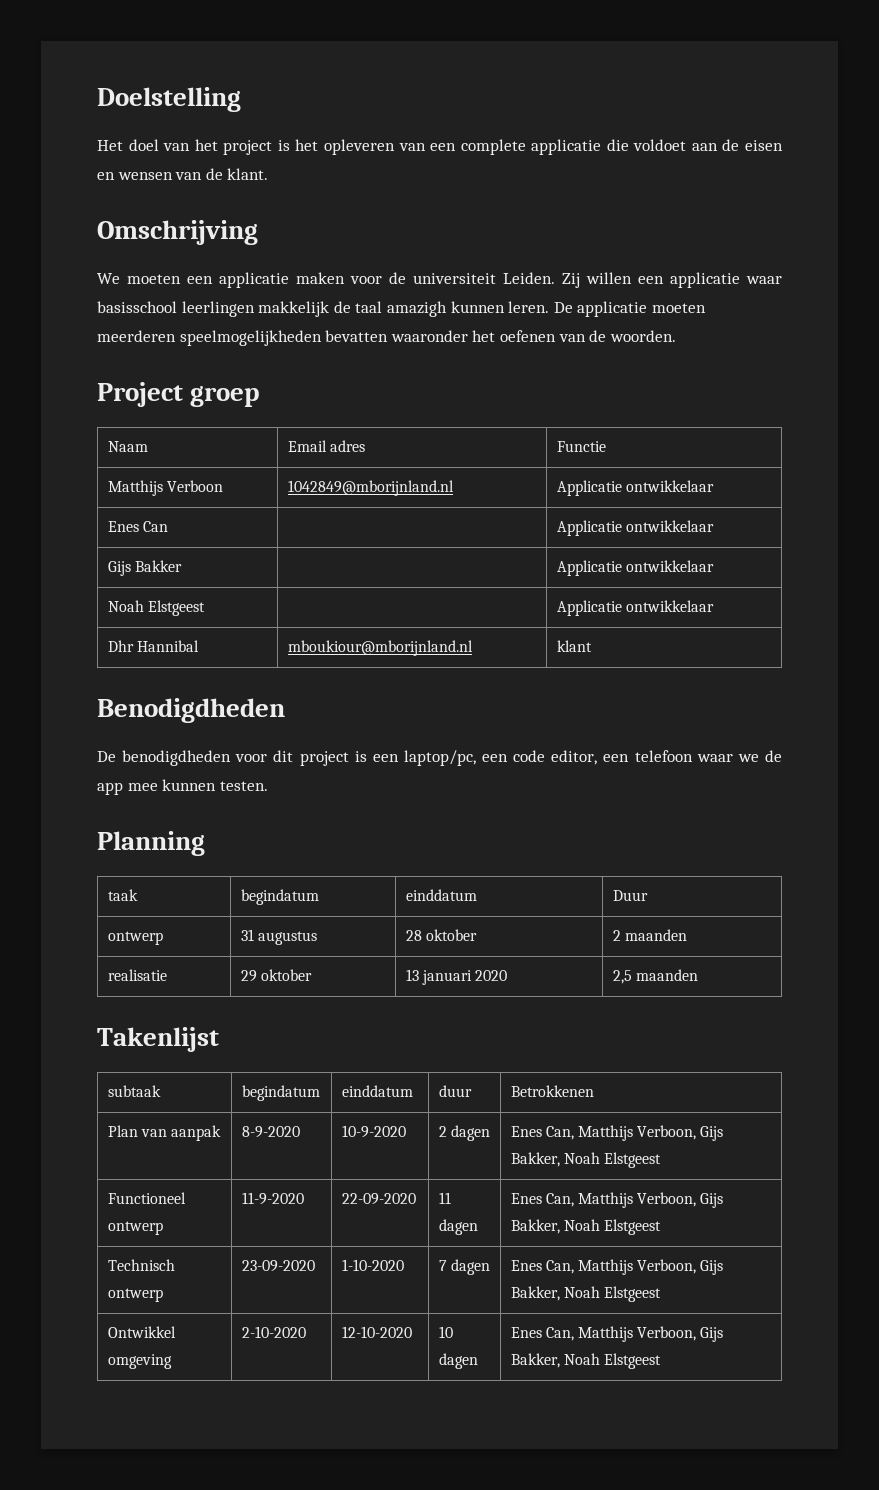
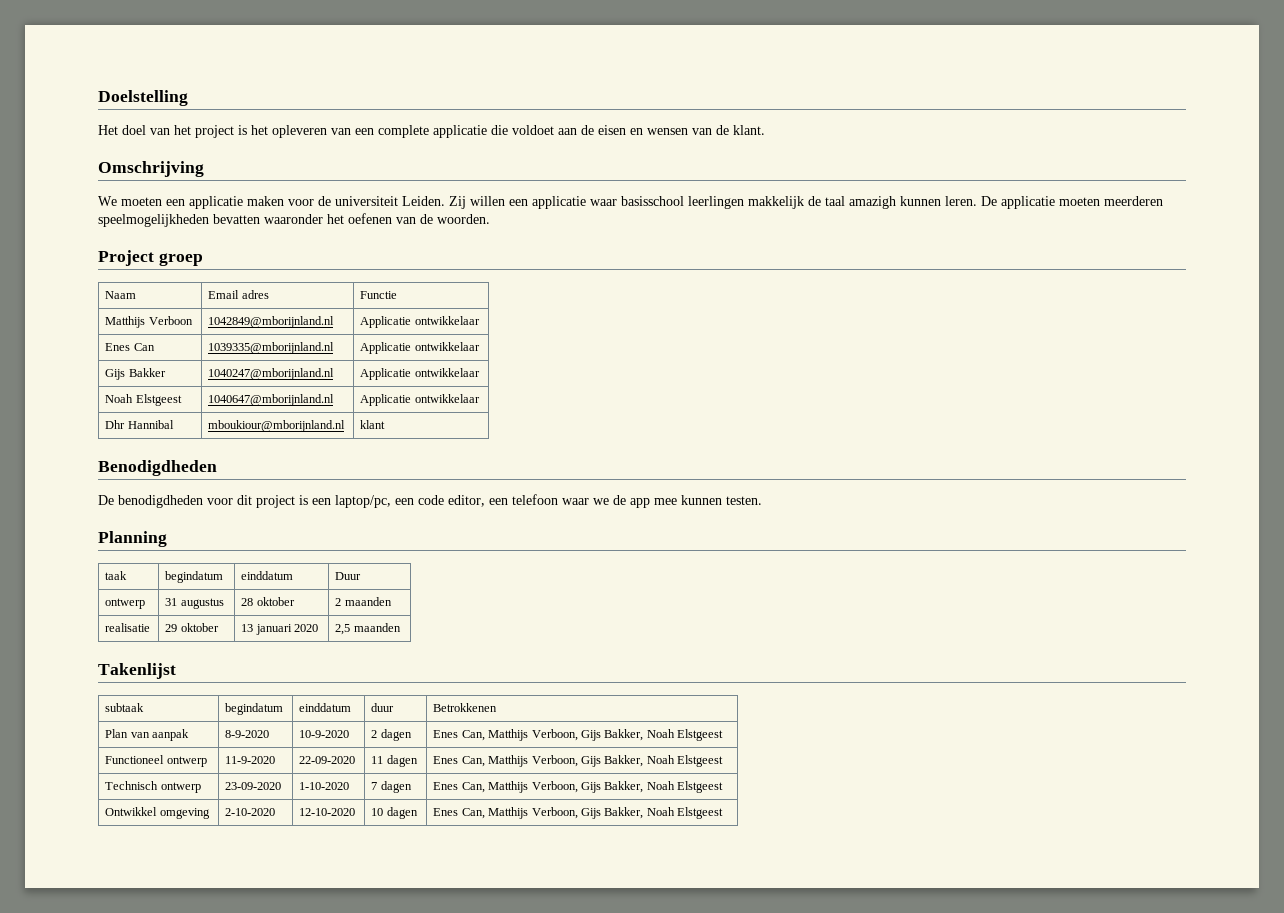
- Enes Can | | Applicatie ontwikkelaar
+ Enes Can | 1039335@mborijnland.nl | Applicatie ontwikkelaar
- Gijs Bakker | | Applicatie ontwikkelaar
+ Gijs Bakker | 1040247@mborijnland.nl | Applicatie ontwikkelaar
- Noah Elstgeest | | Applicatie ontwikkelaar
+ Noah Elstgeest | 1040647@mborijnland.nl | Applicatie ontwikkelaar

